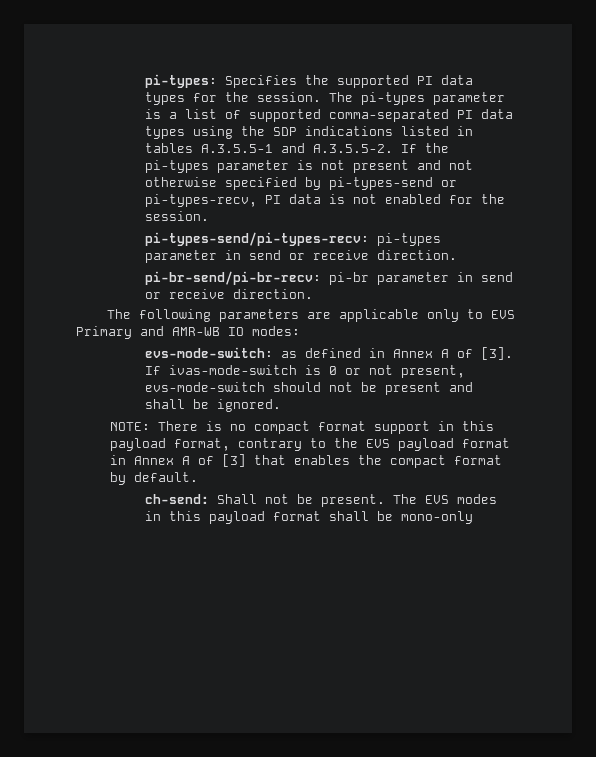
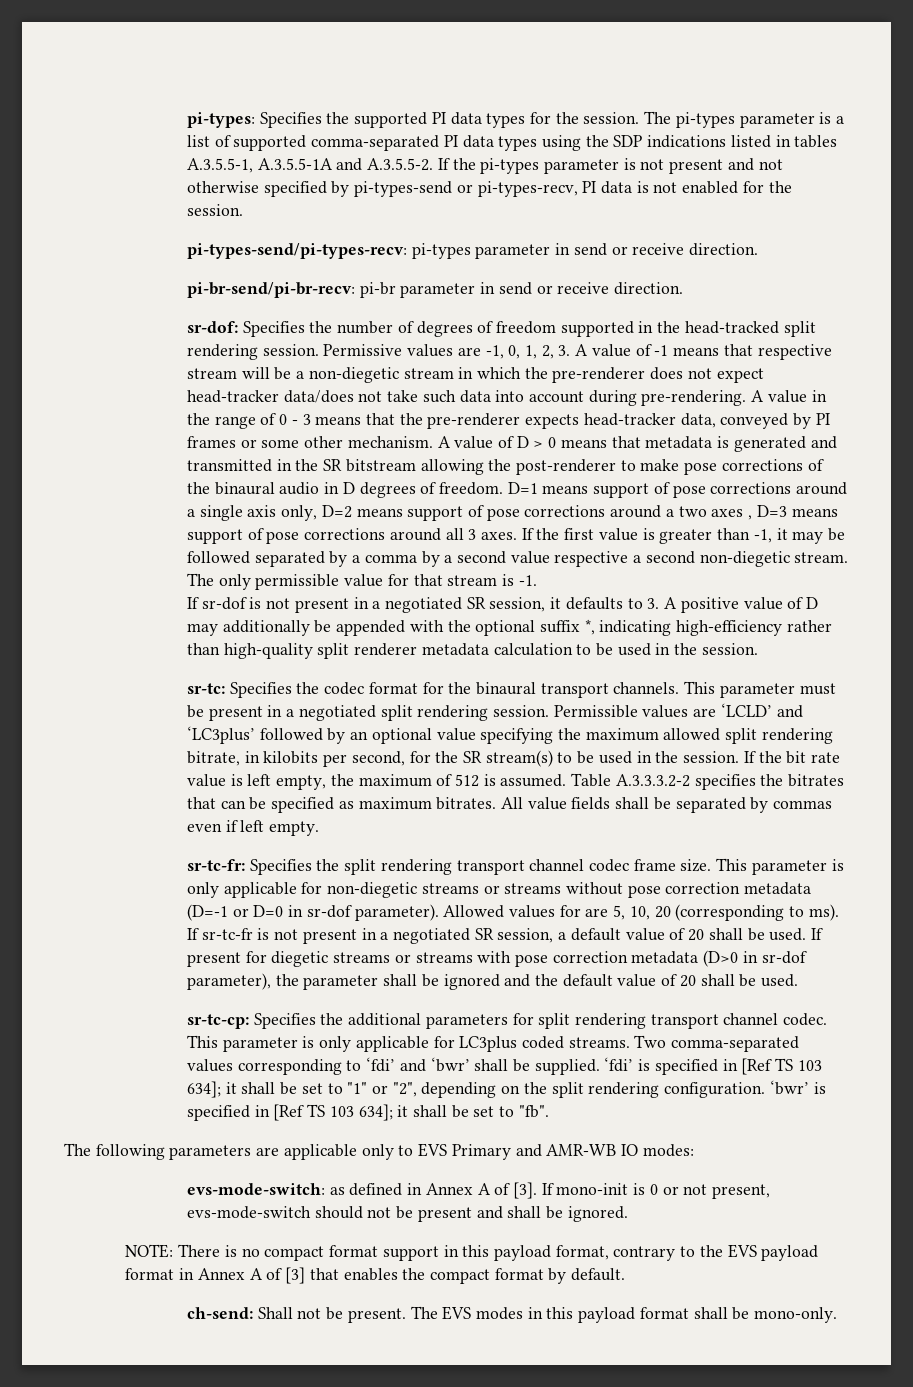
- The pi-types parameter is a list of supported comma-separated PI data types using the SDP indications listed in tables A.3.5.5-1 and A.3.5.5-2. If the pi-types parameter is not present and not otherwise specified by pi-types-send or pi-types-recv, PI data is not enabled for the session.
+ The pi-types parameter is a list of supported comma-separated PI data types using the SDP indications listed in tables A.3.5.5-1, A.3.5.5-1A and A.3.5.5-2. If the pi-types parameter is not present and not otherwise specified by pi-types-send or pi-types-recv, PI data is not enabled for the session.
+ sr-dof: Specifies the number of degrees of freedom supported in the head-tracked split rendering session. Permissive values are -1, 0, 1, 2, 3. A value of -1 means that respective stream will be a non-diegetic stream in which the pre-renderer does not expect head-tracker data/does not take such data into account during pre-rendering. A value in the range of 0 - 3 means that the pre-renderer expects head-tracker data, conveyed by PI frames or some other mechanism. A value of D > 0 means that metadata is generated and transmitted in the SR bitstream allowing the post-renderer to make pose corrections of the binaural audio in D degrees of freedom. D=1 means support of pose corrections around a single axis only, D=2 means support of pose corrections around a two axes , D=3 means support of pose corrections around all 3 axes. If the first value is greater than -1, it may be followed separated by a comma by a second value respective a second non-diegetic stream. The only permissible value for that stream is -1.
+ If sr-dof is not present in a negotiated SR session, it defaults to 3. A positive value of D may additionally be appended with the optional suffix *, indicating high-efficiency rather than high-quality split renderer metadata calculation to be used in the session.
+ sr-tc: Specifies the codec format for the binaural transport channels. This parameter must be present in a negotiated split rendering session. Permissible values are ‘LCLD’ and ‘LC3plus’ followed by an optional value specifying the maximum allowed split rendering bitrate, in kilobits per second, for the SR stream(s) to be used in the session. If the bit rate value is left empty, the maximum of 512 is assumed. Table A.3.3.3.2-2 specifies the bitrates that can be specified as maximum bitrates. All value fields shall be separated by commas even if left empty.
+ sr-tc-fr: Specifies the split rendering transport channel codec frame size. This parameter is only applicable for non-diegetic streams or streams without pose correction metadata (D=-1 or D=0 in sr-dof parameter). Allowed values for are 5, 10, 20 (corresponding to ms). If sr-tc-fr is not present in a negotiated SR session, a default value of 20 shall be used. If present for diegetic streams or streams with pose correction metadata (D>0 in sr-dof parameter), the parameter shall be ignored and the default value of 20 shall be used.
+ sr-tc-cp: Specifies the additional parameters for split rendering transport channel codec. This parameter is only applicable for LC3plus coded streams. Two comma-separated values corresponding to ‘fdi’ and ‘bwr’ shall be supplied. ‘fdi’ is specified in [Ref TS 103 634]; it shall be set to "1" or "2", depending on the split rendering configuration. ‘bwr’ is specified in [Ref TS 103 634]; it shall be set to "fb".
- If ivas-mode-switch is 0 or not present, evs-mode-switch should not be present and shall be ignored.
+ If mono-init is 0 or not present, evs-mode-switch should not be present and shall be ignored.
- The EVS modes in this payload format shall be mono-only
+ The EVS modes in this payload format shall be mono-only.

